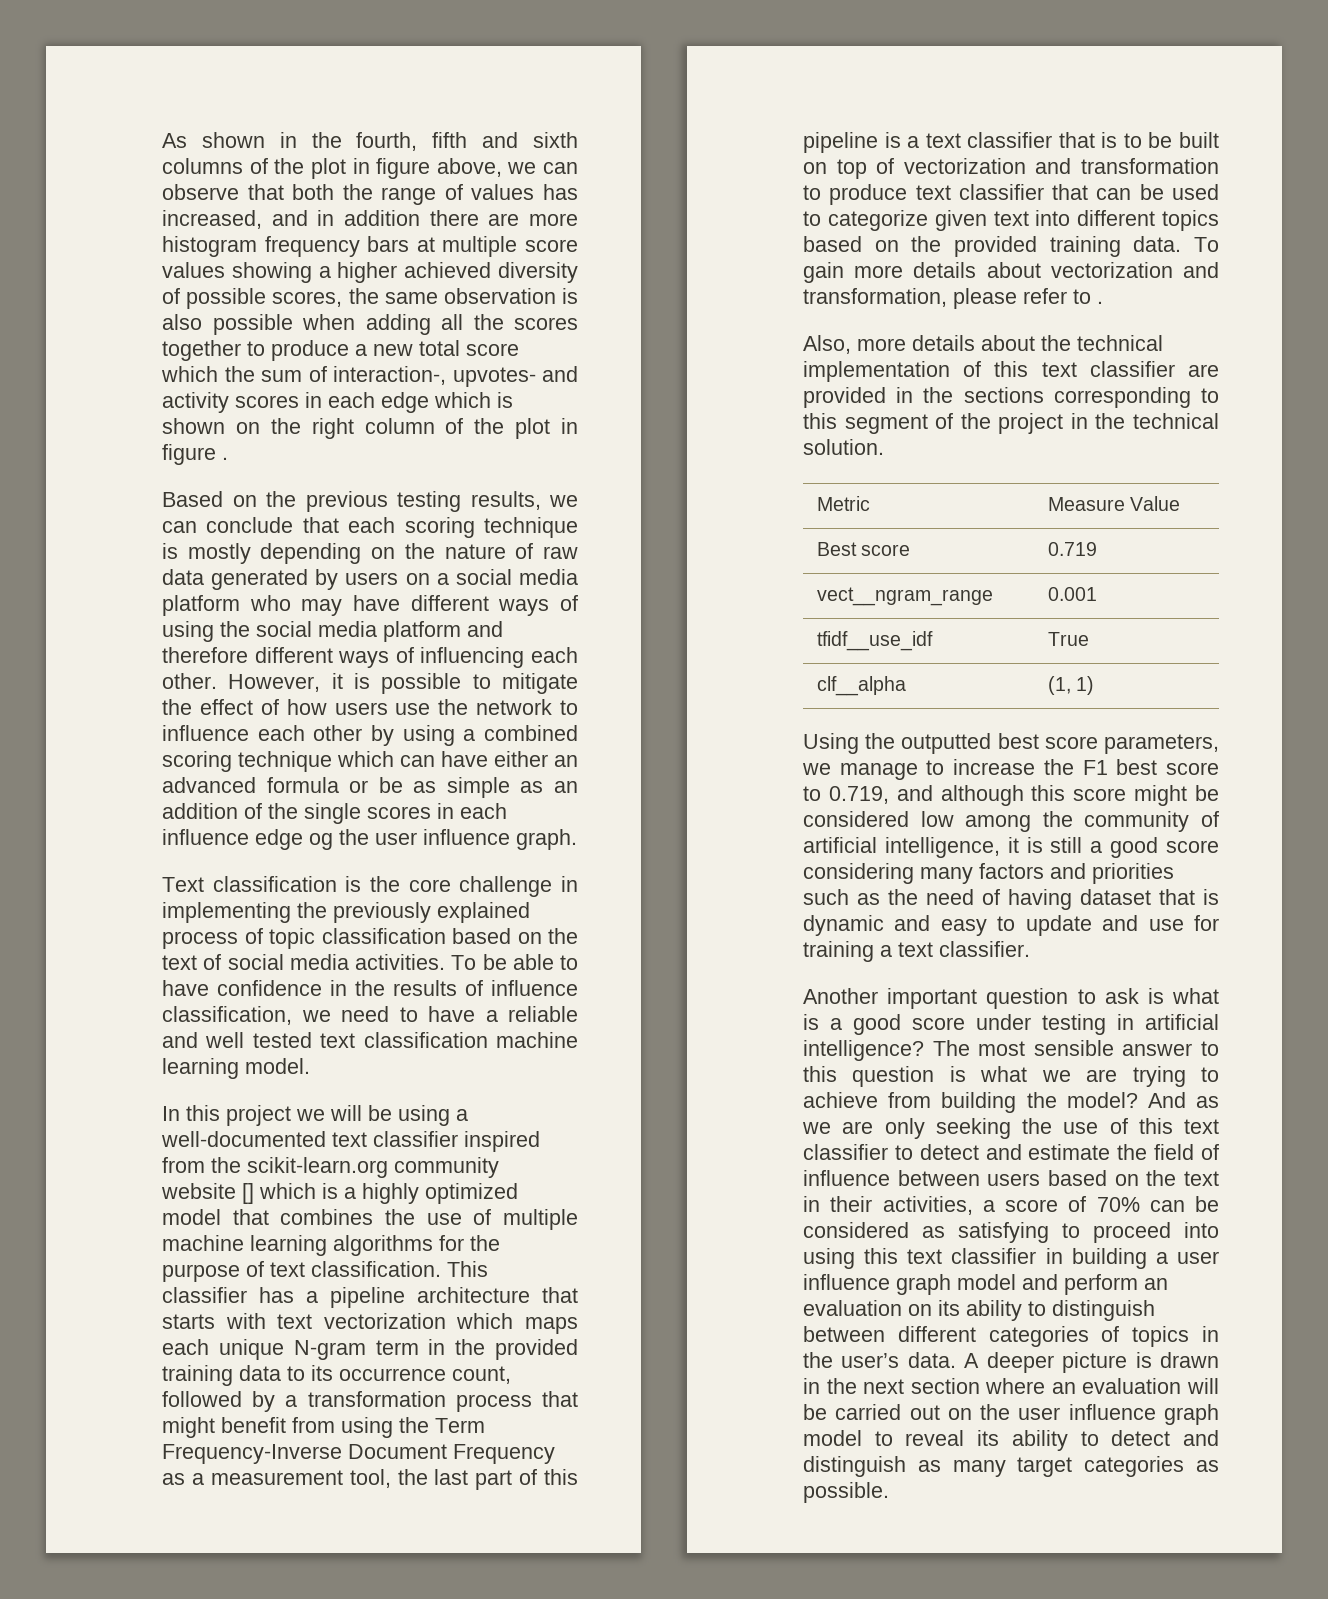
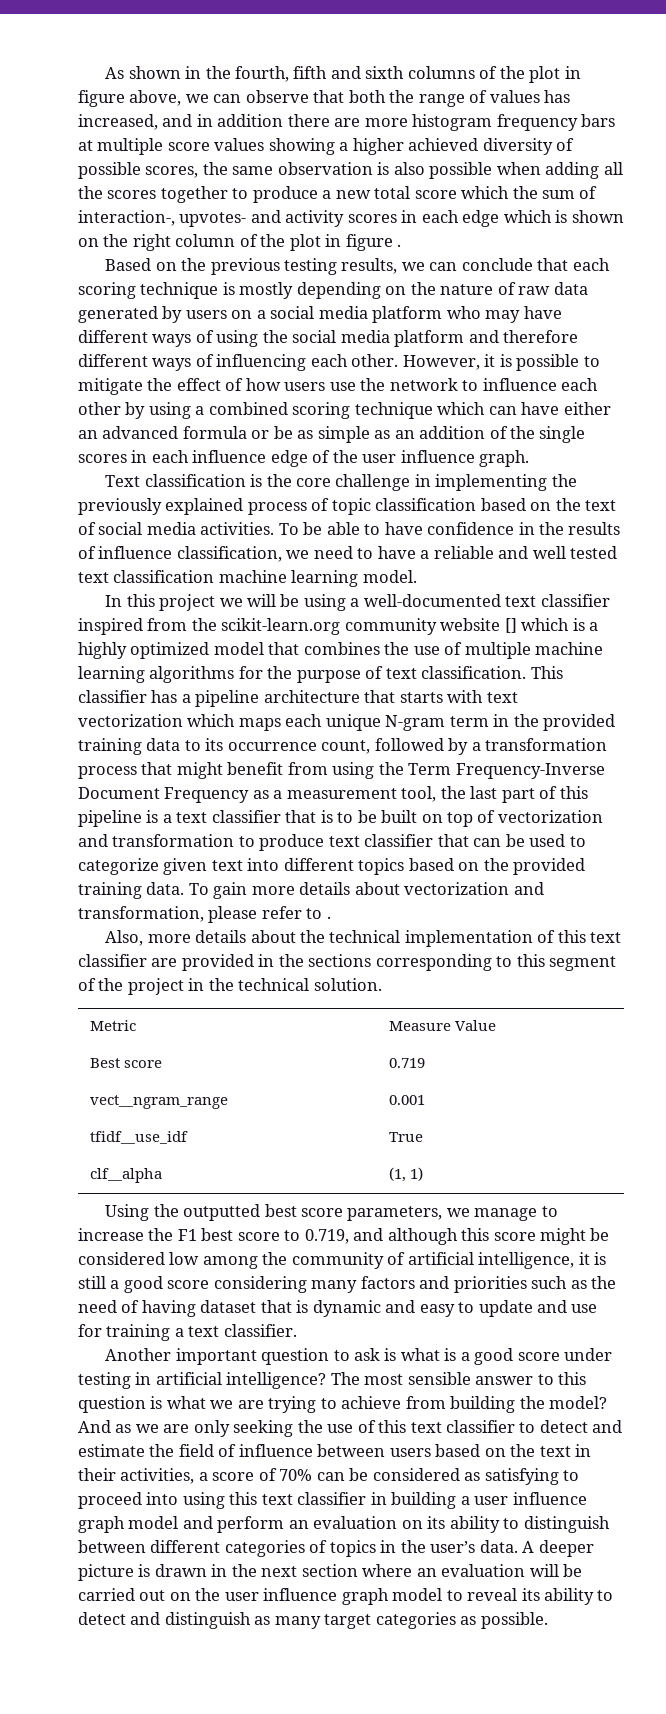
- However, it is possible to mitigate the effect of how users use the network to influence each other by using a combined scoring technique which can have either an advanced formula or be as simple as an addition of the single scores in each influence edge og the user influence graph.
+ However, it is possible to mitigate the effect of how users use the network to influence each other by using a combined scoring technique which can have either an advanced formula or be as simple as an addition of the single scores in each influence edge of the user influence graph.

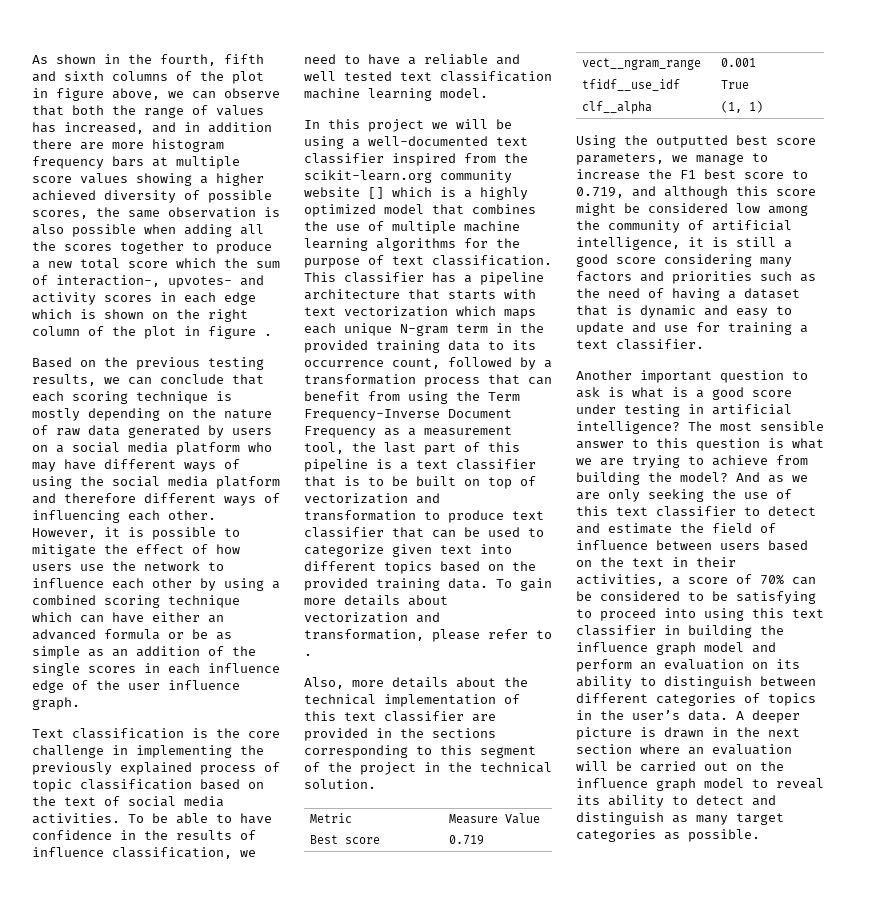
- This classifier has a pipeline architecture that starts with text vectorization which maps each unique N-gram term in the provided training data to its occurrence count, followed by a transformation process that might benefit from using the Term Frequency-Inverse Document Frequency as a measurement tool, the last part of this pipeline is a text classifier that is to be built on top of vectorization and transformation to produce text classifier that can be used to categorize given text into different topics based on the provided training data.
+ This classifier has a pipeline architecture that starts with text vectorization which maps each unique N-gram term in the provided training data to its occurrence count, followed by a transformation process that can benefit from using the Term Frequency-Inverse Document Frequency as a measurement tool, the last part of this pipeline is a text classifier that is to be built on top of vectorization and transformation to produce text classifier that can be used to categorize given text into different topics based on the provided training data.
- Using the outputted best score parameters, we manage to increase the F1 best score to 0.719, and although this score might be considered low among the community of artificial intelligence, it is still a good score considering many factors and priorities such as the need of having dataset that is dynamic and easy to update and use for training a text classifier.
+ Using the outputted best score parameters, we manage to increase the F1 best score to 0.719, and although this score might be considered low among the community of artificial intelligence, it is still a good score considering many factors and priorities such as the need of having a dataset that is dynamic and easy to update and use for training a text classifier.
- And as we are only seeking the use of this text classifier to detect and estimate the field of influence between users based on the text in their activities, a score of 70% can be considered as satisfying to proceed into using this text classifier in building a user influence graph model and perform an evaluation on its ability to distinguish between different categories of topics in the user’s data.
+ And as we are only seeking the use of this text classifier to detect and estimate the field of influence between users based on the text in their activities, a score of 70% can be considered to be satisfying to proceed into using this text classifier in building the influence graph model and perform an evaluation on its ability to distinguish between different categories of topics in the user’s data.
- A deeper picture is drawn in the next section where an evaluation will be carried out on the user influence graph model to reveal its ability to detect and distinguish as many target categories as possible.
+ A deeper picture is drawn in the next section where an evaluation will be carried out on the influence graph model to reveal its ability to detect and distinguish as many target categories as possible.

